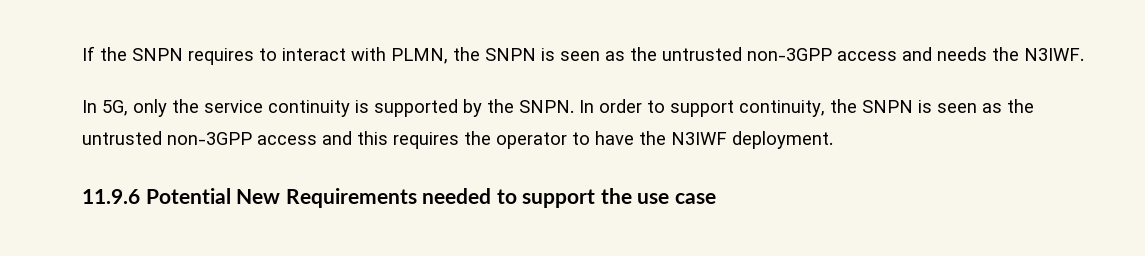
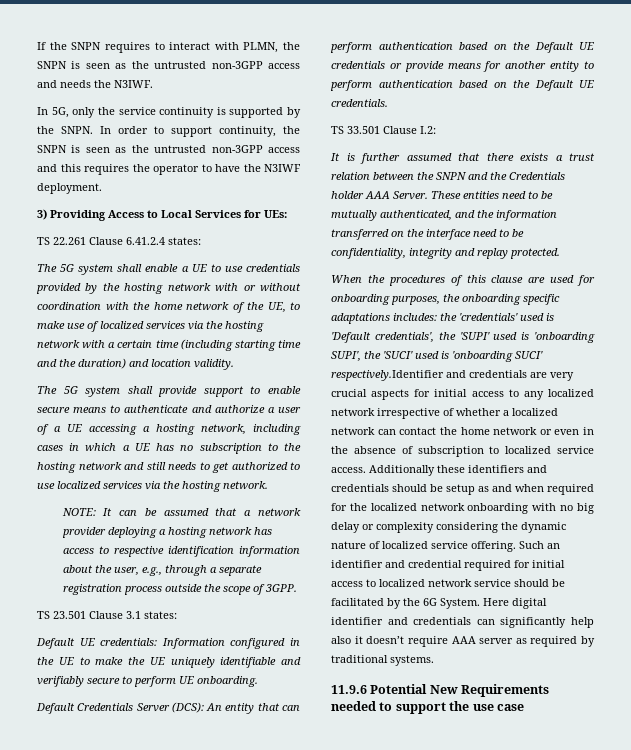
+ 3) Providing Access to Local Services for UEs:
+ TS 22.261 Clause 6.41.2.4 states:
+ The 5G system shall enable a UE to use credentials provided by the hosting network with or without coordination with the home network of the UE, to make use of localized services via the hosting network with a certain time (including starting time and the duration) and location validity.
+ The 5G system shall provide support to enable secure means to authenticate and authorize a user of a UE accessing a hosting network, including cases in which a UE has no subscription to the hosting network and still needs to get authorized to use localized services via the hosting network.
+ NOTE: It can be assumed that a network provider deploying a hosting network has access to respective identification information about the user, e.g., through a separate registration process outside the scope of 3GPP.
+ TS 23.501 Clause 3.1 states:
+ Default UE credentials: Information configured in the UE to make the UE uniquely identifiable and verifiably secure to perform UE onboarding.
+ Default Credentials Server (DCS): An entity that can perform authentication based on the Default UE credentials or provide means for another entity to perform authentication based on the Default UE credentials.
+ TS 33.501 Clause I.2:
+ It is further assumed that there exists a trust relation between the SNPN and the Credentials holder AAA Server. These entities need to be mutually authenticated, and the information transferred on the interface need to be confidentiality, integrity and replay protected.
+ When the procedures of this clause are used for onboarding purposes, the onboarding specific adaptations includes: the 'credentials' used is 'Default credentials', the 'SUPI' used is 'onboarding SUPI', the 'SUCI' used is 'onboarding SUCI' respectively.Identifier and credentials are very crucial aspects for initial access to any localized network irrespective of whether a localized network can contact the home network or even in the absence of subscription to localized service access. Additionally these identifiers and credentials should be setup as and when required for the localized network onboarding with no big delay or complexity considering the dynamic nature of localized service offering. Such an identifier and credential required for initial access to localized network service should be facilitated by the 6G System. Here digital identifier and credentials can significantly help also it doesn’t require AAA server as required by traditional systems.

